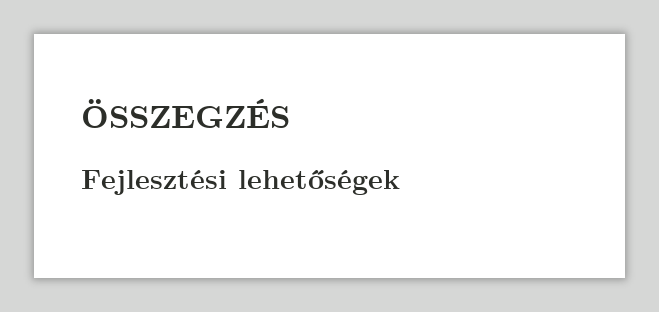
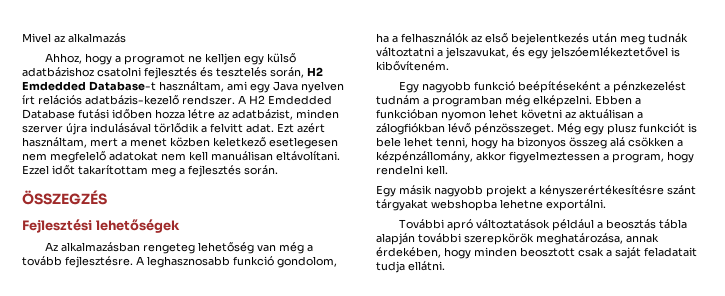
+ Mivel az alkalmazás
+ Ahhoz, hogy a programot ne kelljen egy külső adatbázishoz csatolni fejlesztés és tesztelés során, H2 Emdedded Database-t használtam, ami egy Java nyelven írt relációs adatbázis-kezelő rendszer. A H2 Emdedded Database futási időben hozza létre az adatbázist, minden szerver újra indulásával törlődik a felvitt adat. Ezt azért használtam, mert a menet közben keletkező esetlegesen nem megfelelő adatokat nem kell manuálisan eltávolítani. Ezzel időt takarítottam meg a fejlesztés során.
  ÖSSZEGZÉS
  Fejlesztési lehetőségek
+ Az alkalmazásban rengeteg lehetőség van még a tovább fejlesztésre. A leghasznosabb funkció gondolom, ha a felhasználók az első bejelentkezés után meg tudnák változtatni a jelszavukat, és egy jelszóemlékeztetővel is kibővíteném.
+ Egy nagyobb funkció beépítéseként a pénzkezelést tudnám a programban még elképzelni. Ebben a funkcióban nyomon lehet követni az aktuálisan a zálogfiókban lévő pénzösszeget. Még egy plusz funkciót is bele lehet tenni, hogy ha bizonyos összeg alá csökken a kézpénzállomány, akkor figyelmeztessen a program, hogy rendelni kell.
+ Egy másik nagyobb projekt a kényszerértékesítésre szánt tárgyakat webshopba lehetne exportálni.
+ További apró változtatások például a beosztás tábla alapján további szerepkörök meghatározása, annak érdekében, hogy minden beosztott csak a saját feladatait tudja ellátni.

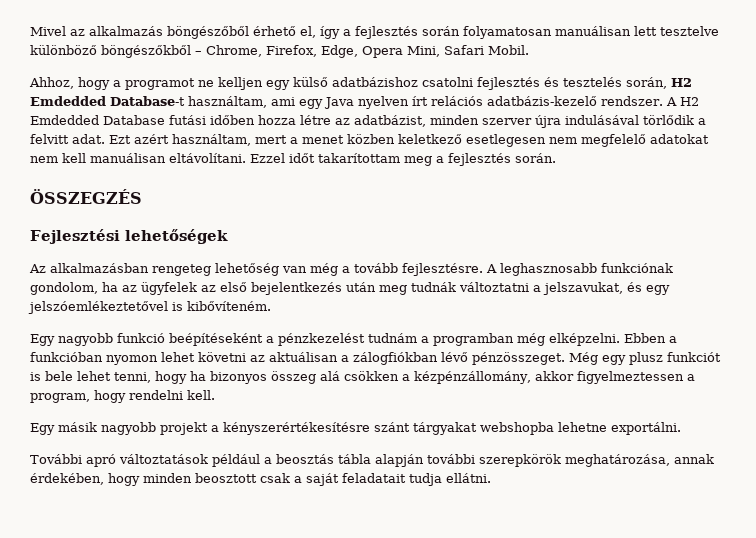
- Mivel az alkalmazás
+ Mivel az alkalmazás böngészőből érhető el, így a fejlesztés során folyamatosan manuálisan lett tesztelve különböző böngészőkből – Chrome, Firefox, Edge, Opera Mini, Safari Mobil.
- A leghasznosabb funkció gondolom, ha a felhasználók az első bejelentkezés után meg tudnák változtatni a jelszavukat, és egy jelszóemlékeztetővel is kibővíteném.
+ A leghasznosabb funkciónak gondolom, ha az ügyfelek az első bejelentkezés után meg tudnák változtatni a jelszavukat, és egy jelszóemlékeztetővel is kibővíteném.

